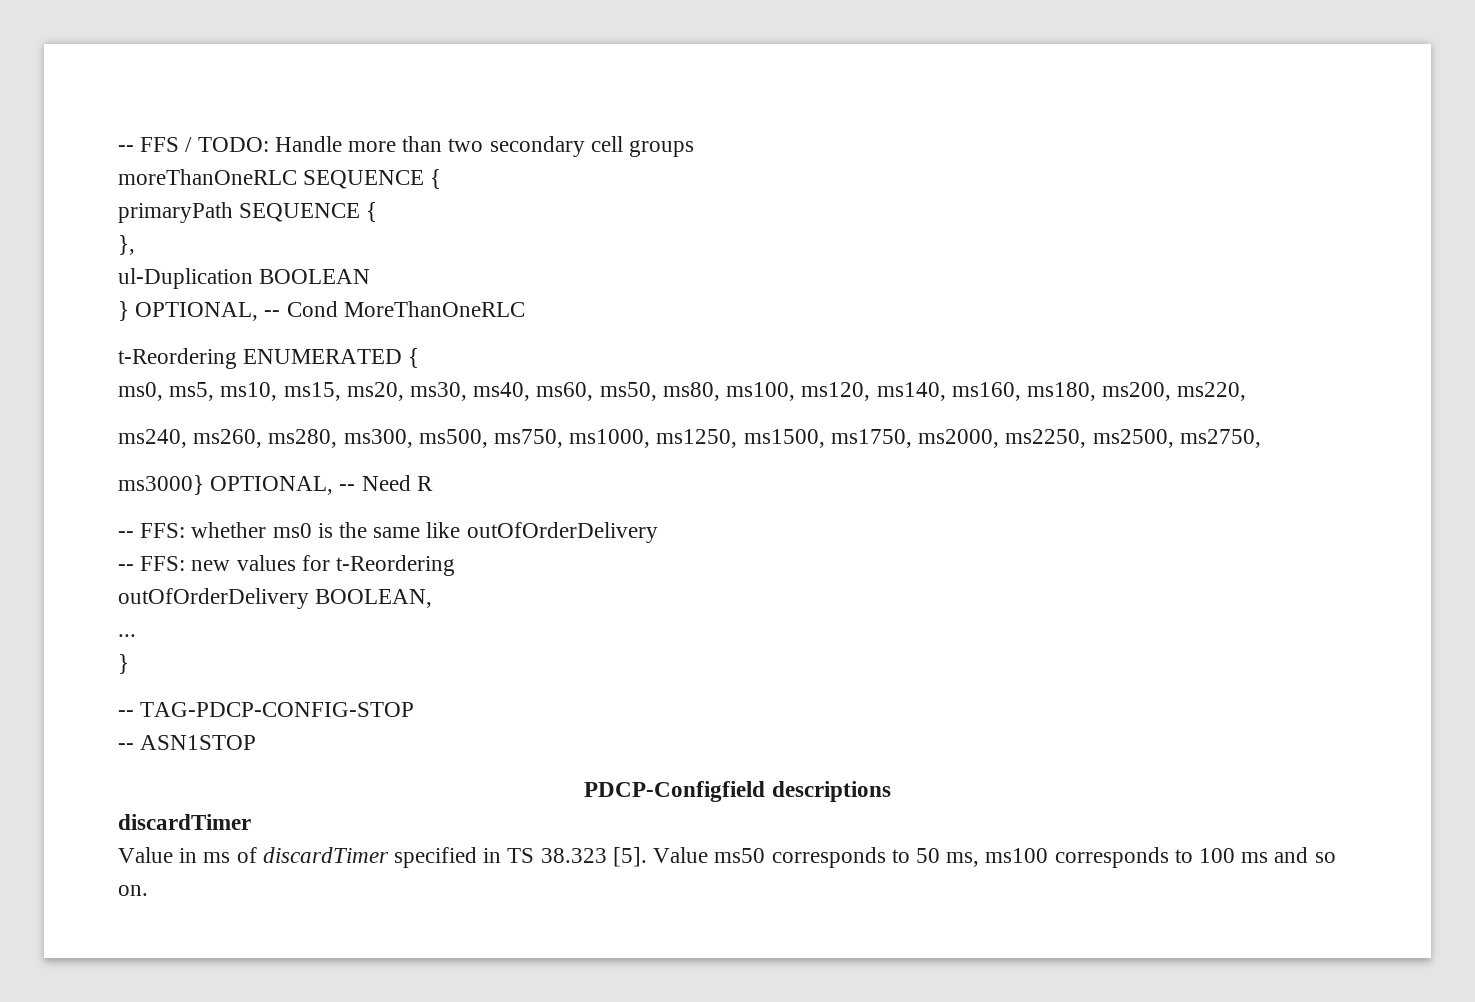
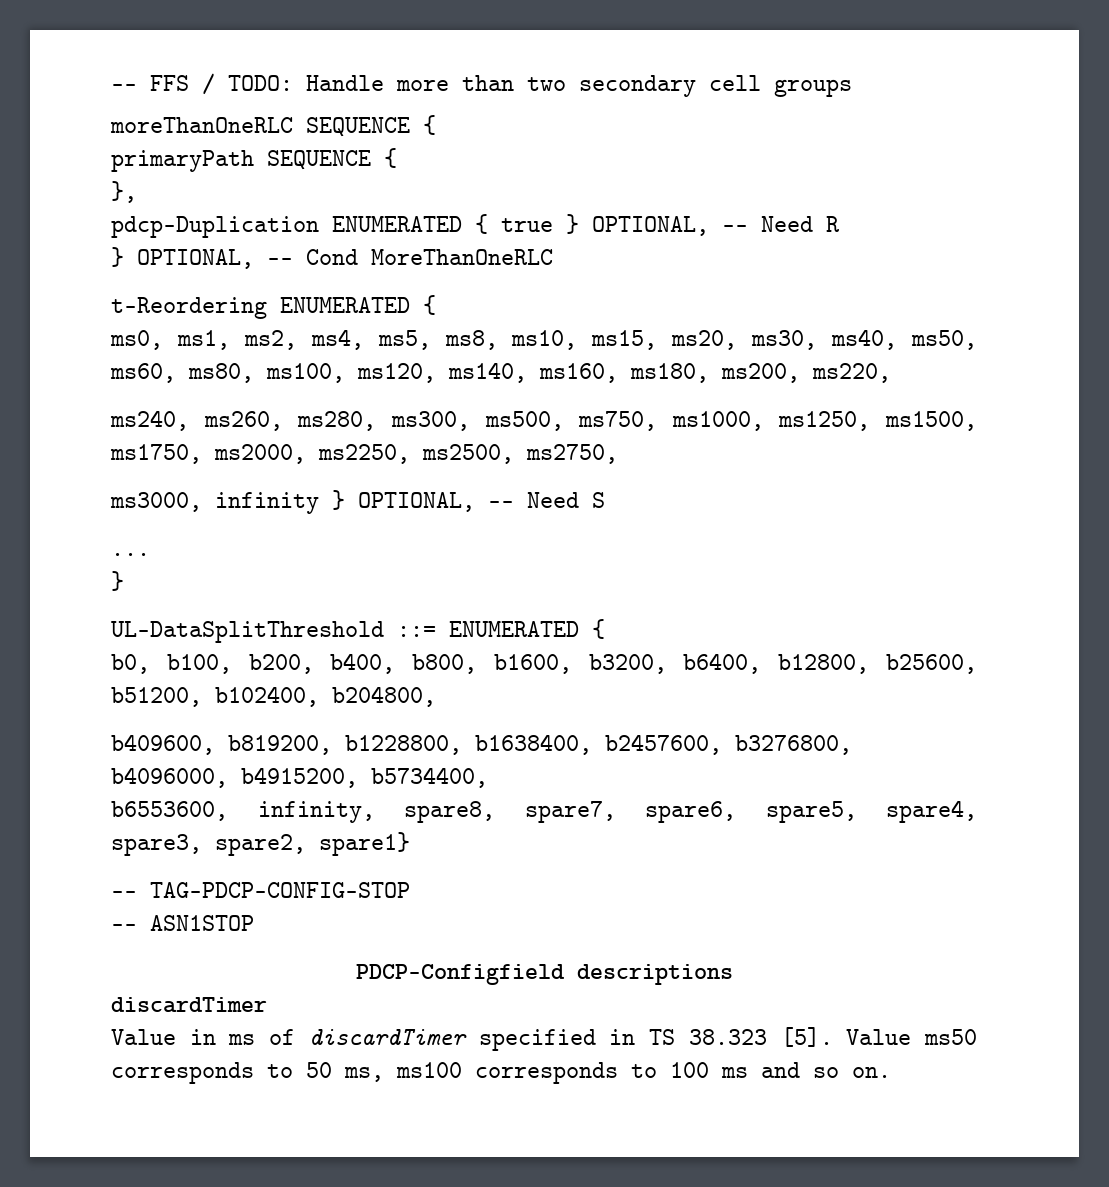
- ul-Duplication BOOLEAN
+ pdcp-Duplication ENUMERATED { true } OPTIONAL, -- Need R
- ms0, ms5, ms10, ms15, ms20, ms30, ms40, ms60, ms50, ms80, ms100, ms120, ms140, ms160, ms180, ms200, ms220,
+ ms0, ms1, ms2, ms4, ms5, ms8, ms10, ms15, ms20, ms30, ms40, ms50, ms60, ms80, ms100, ms120, ms140, ms160, ms180, ms200, ms220,
- ms3000} OPTIONAL, -- Need R
- -- FFS: whether ms0 is the same like outOfOrderDelivery
- -- FFS: new values for t-Reordering
- outOfOrderDelivery BOOLEAN,
+ ms3000, infinity } OPTIONAL, -- Need S
  ...
  }
+ UL-DataSplitThreshold ::= ENUMERATED {
+ b0, b100, b200, b400, b800, b1600, b3200, b6400, b12800, b25600, b51200, b102400, b204800,
+ b409600, b819200, b1228800, b1638400, b2457600, b3276800, b4096000, b4915200, b5734400,
+ b6553600, infinity, spare8, spare7, spare6, spare5, spare4, spare3, spare2, spare1}

